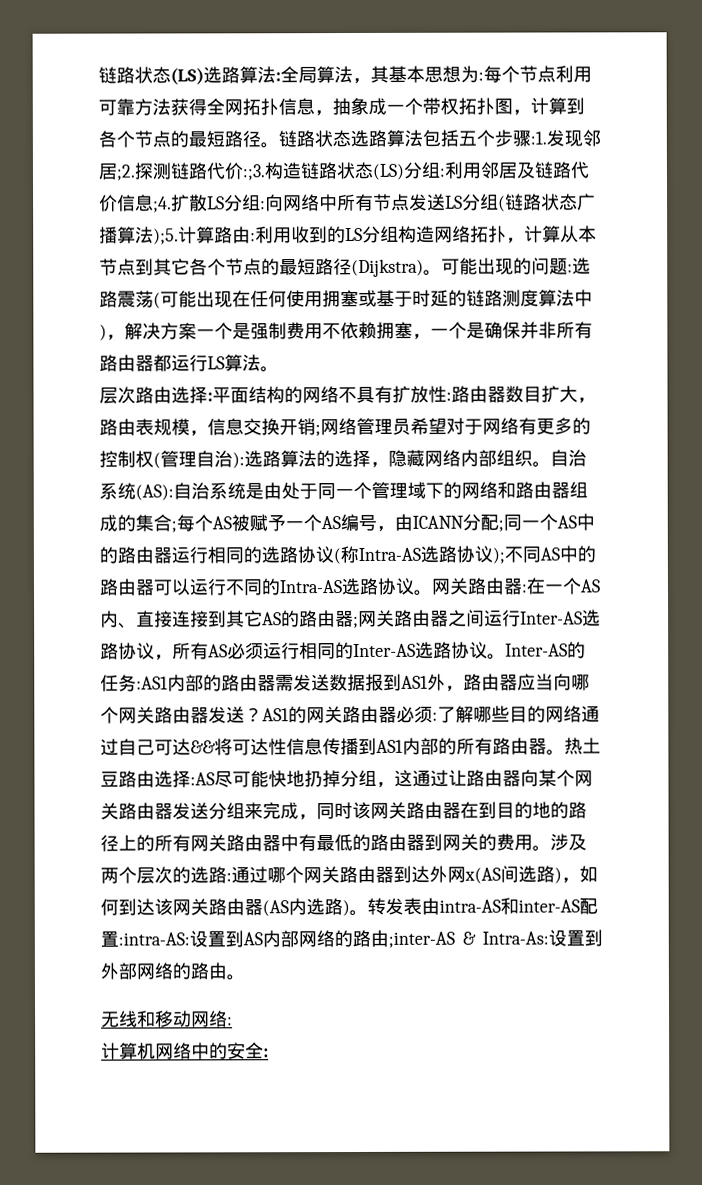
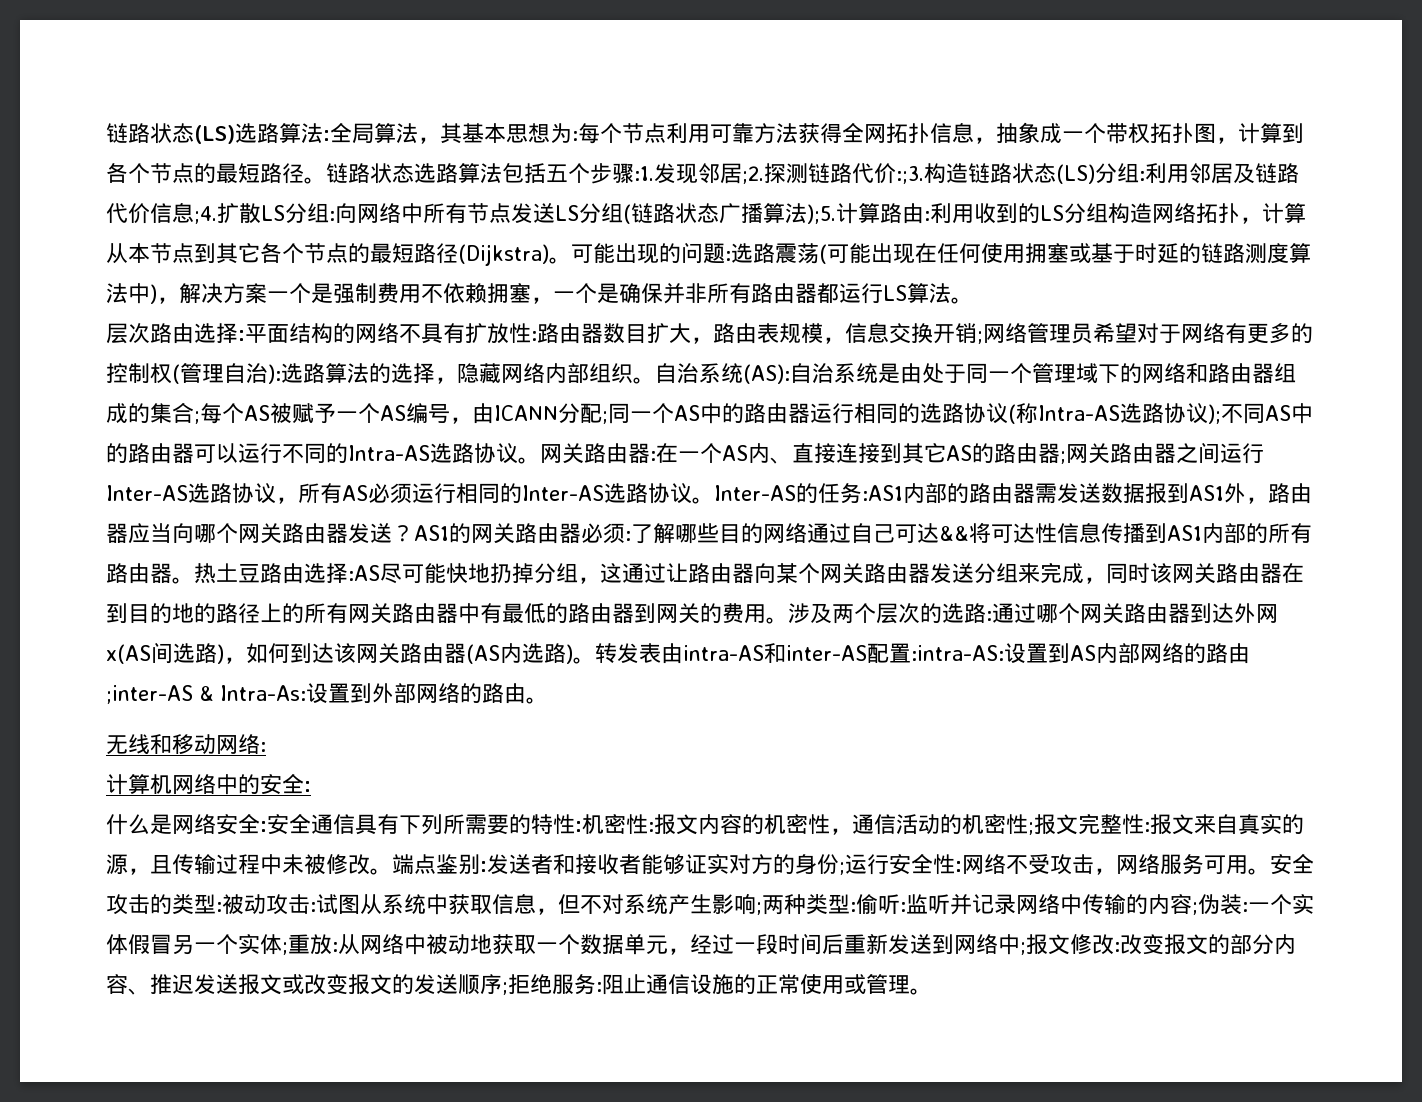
+ 什么是网络安全:安全通信具有下列所需要的特性:机密性:报文内容的机密性，通信活动的机密性;报文完整性:报文来自真实的源，且传输过程中未被修改。端点鉴别:发送者和接收者能够证实对方的身份;运行安全性:网络不受攻击，网络服务可用。安全攻击的类型:被动攻击:试图从系统中获取信息，但不对系统产生影响;两种类型:偷听:监听并记录网络中传输的内容;伪装:一个实体假冒另一个实体;重放:从网络中被动地获取一个数据单元，经过一段时间后重新发送到网络中;报文修改:改变报文的部分内容、推迟发送报文或改变报文的发送顺序;拒绝服务:阻止通信设施的正常使用或管理。

